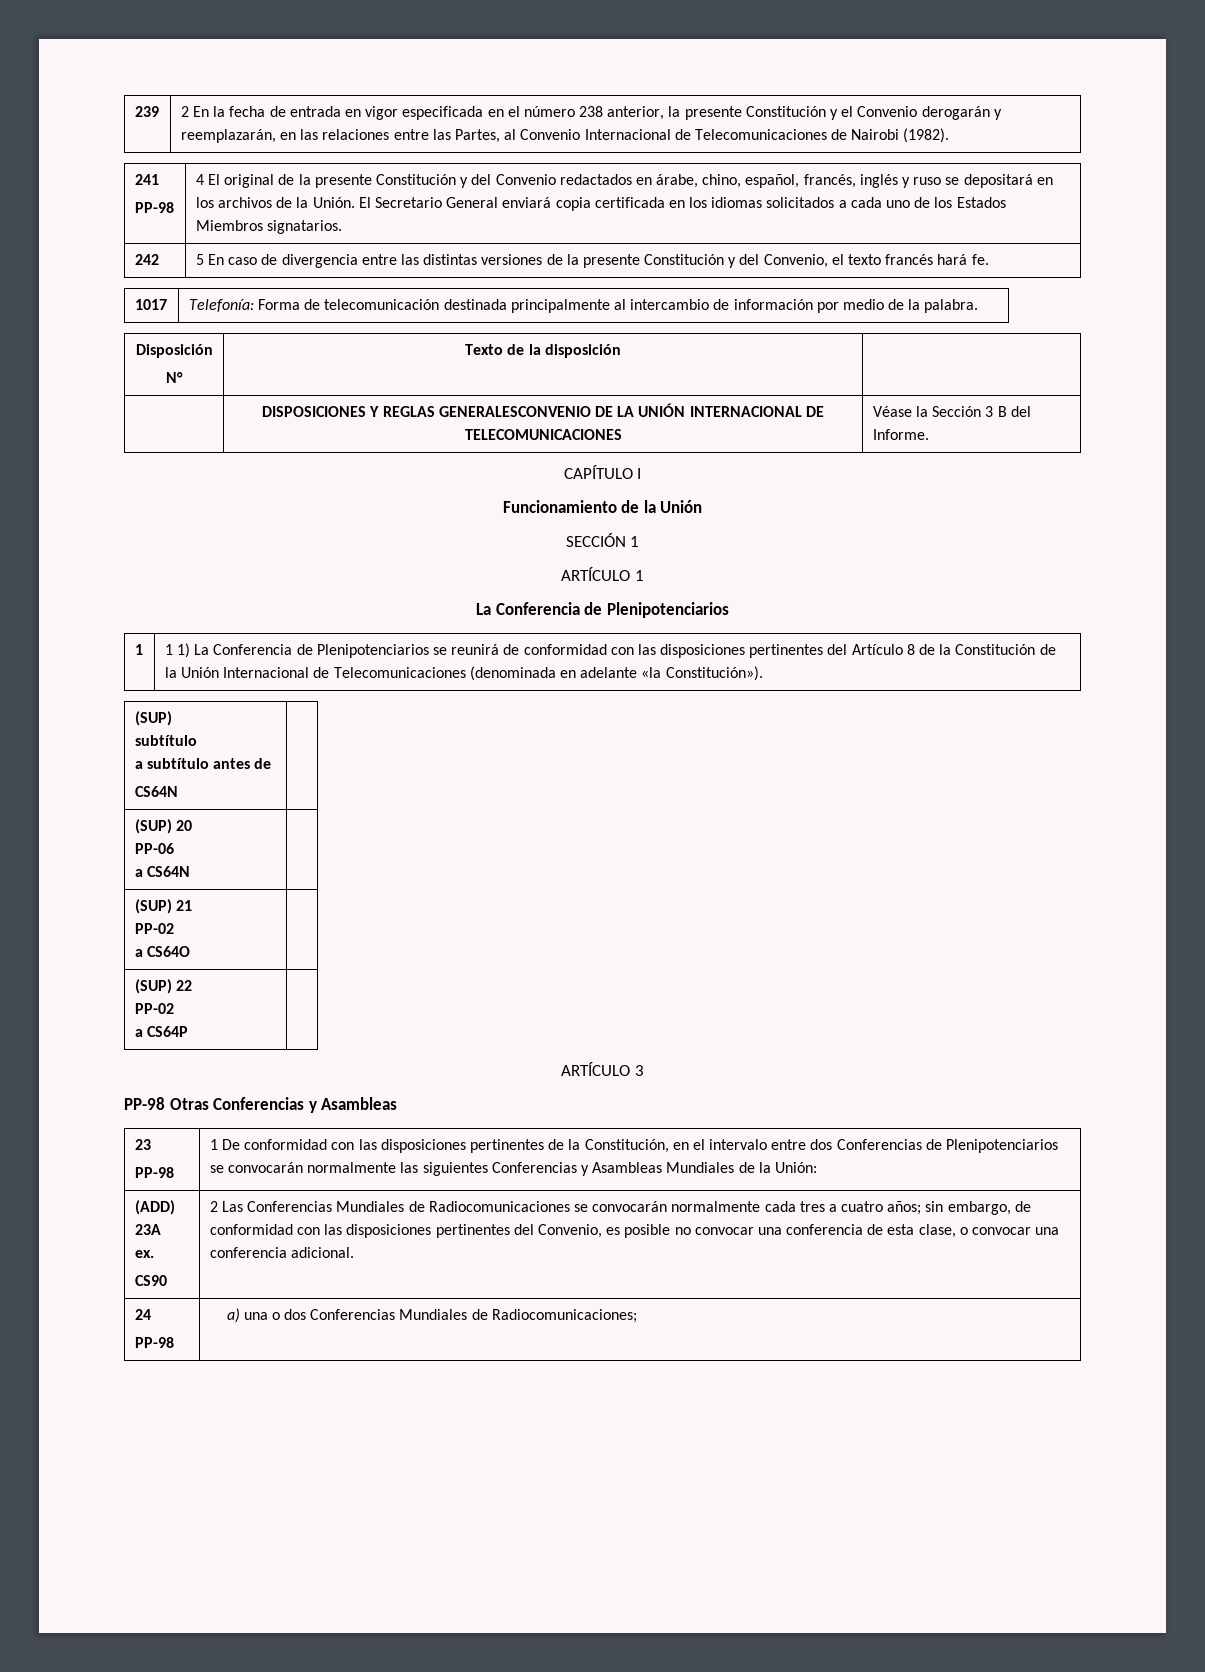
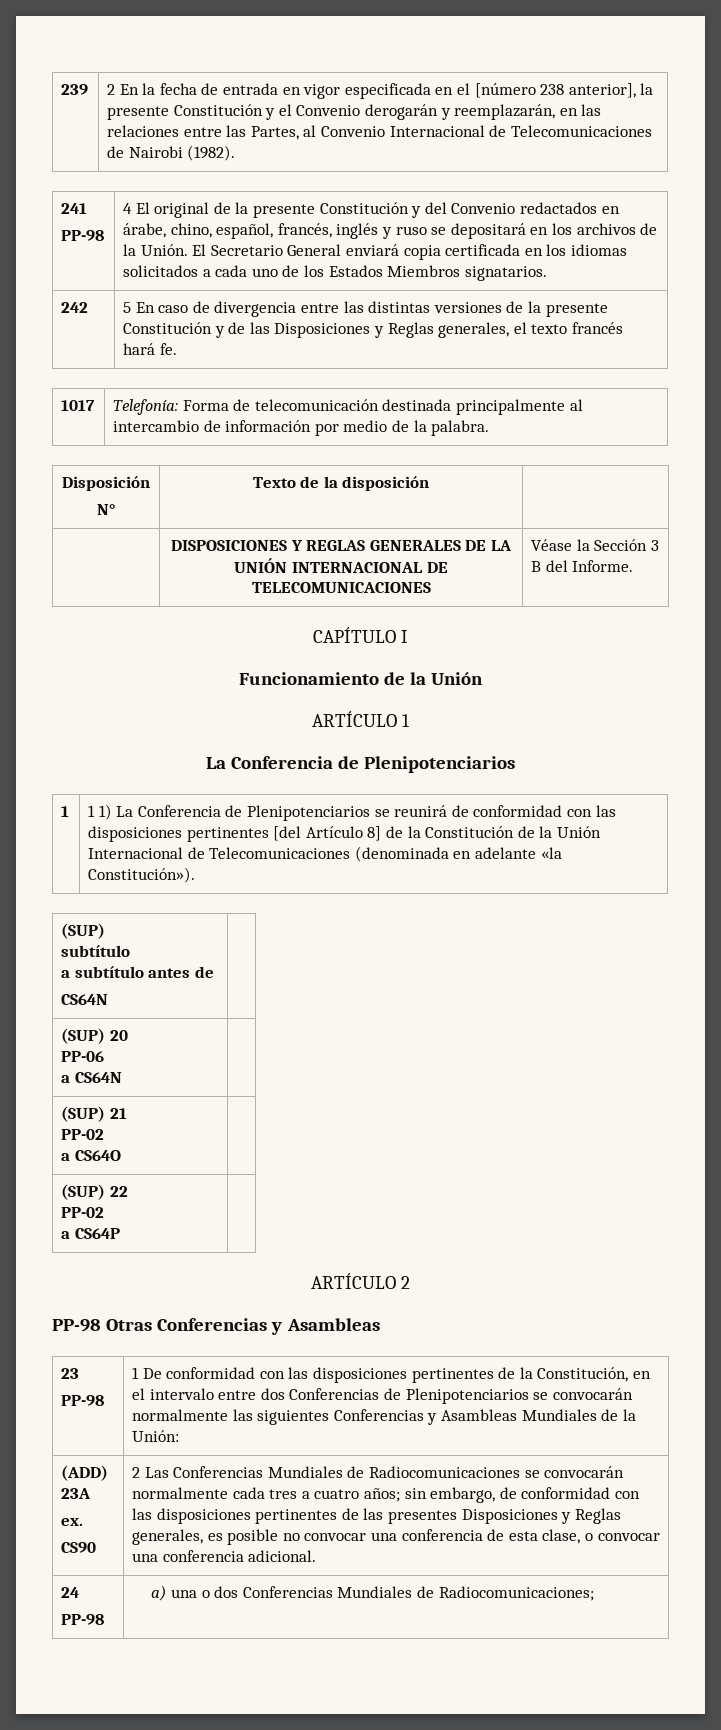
- 239 | 2 En la fecha de entrada en vigor especificada en el número 238 anterior, la presente Constitución y el Convenio derogarán y reemplazarán, en las relaciones entre las Partes, al Convenio Internacional de Telecomunicaciones de Nairobi (1982).
+ 239 | 2 En la fecha de entrada en vigor especificada en el [número 238 anterior], la presente Constitución y el Convenio derogarán y reemplazarán, en las relaciones entre las Partes, al Convenio Internacional de Telecomunicaciones de Nairobi (1982).
- 242 | 5 En caso de divergencia entre las distintas versiones de la presente Constitución y del Convenio, el texto francés hará fe.
+ 242 | 5 En caso de divergencia entre las distintas versiones de la presente Constitución y de las Disposiciones y Reglas generales, el texto francés hará fe.
- | DISPOSICIONES Y REGLAS GENERALESCONVENIO DE LA UNIÓN INTERNACIONAL DE TELECOMUNICACIONES | Véase la Sección 3 B del Informe.
+ | DISPOSICIONES Y REGLAS GENERALES DE LA UNIÓN INTERNACIONAL DE TELECOMUNICACIONES | Véase la Sección 3 B del Informe.
- SECCIÓN 1
- 1 | 1 1) La Conferencia de Plenipotenciarios se reunirá de conformidad con las disposiciones pertinentes del Artículo 8 de la Constitución de la Unión Internacional de Telecomunicaciones (denominada en adelante «la Constitución»).
+ 1 | 1 1) La Conferencia de Plenipotenciarios se reunirá de conformidad con las disposiciones pertinentes [del Artículo 8] de la Constitución de la Unión Internacional de Telecomunicaciones (denominada en adelante «la Constitución»).
- ARTÍCULO 3
+ ARTÍCULO 2
- 2 Las Conferencias Mundiales de Radiocomunicaciones se convocarán normalmente cada tres a cuatro años; sin embargo, de conformidad con las disposiciones pertinentes del Convenio, es posible no convocar una conferencia de esta clase, o convocar una conferencia adicional.
+ 2 Las Conferencias Mundiales de Radiocomunicaciones se convocarán normalmente cada tres a cuatro años; sin embargo, de conformidad con las disposiciones pertinentes de las presentes Disposiciones y Reglas generales, es posible no convocar una conferencia de esta clase, o convocar una conferencia adicional.

